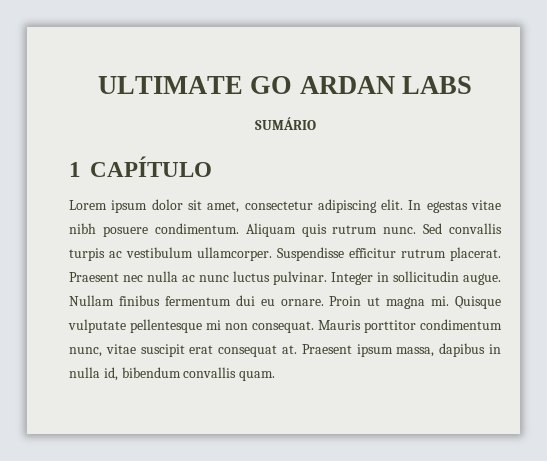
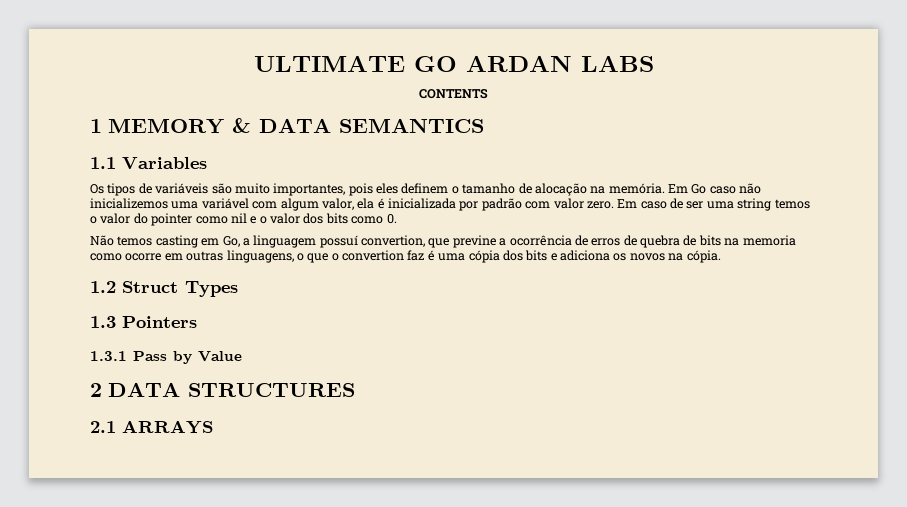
- SUMÁRIO
+ CONTENTS
- 1 CAPÍTULO
- Lorem ipsum dolor sit amet, consectetur adipiscing elit. In egestas vitae nibh posuere condimentum. Aliquam quis rutrum nunc. Sed convallis turpis ac vestibulum ullamcorper. Suspendisse efficitur rutrum placerat. Praesent nec nulla ac nunc luctus pulvinar. Integer in sollicitudin augue. Nullam finibus fermentum dui eu ornare. Proin ut magna mi. Quisque vulputate pellentesque mi non consequat. Mauris porttitor condimentum nunc, vitae suscipit erat consequat at. Praesent ipsum massa, dapibus in nulla id, bibendum convallis quam.
+ 1 MEMORY & DATA SEMANTICS
+ 1.1 Variables
+ Os tipos de variáveis são muito importantes, pois eles definem o tamanho de alocação na memória. Em Go caso não inicializemos uma variável com algum valor, ela é inicializada por padrão com valor zero. Em caso de ser uma string temos o valor do pointer como nil e o valor dos bits como 0.
+ Não temos casting em Go, a linguagem possuí convertion, que previne a ocorrência de erros de quebra de bits na memoria como ocorre em outras linguagens, o que o convertion faz é uma cópia dos bits e adiciona os novos na cópia.
+ 1.2 Struct Types
+ 1.3 Pointers
+ 1.3.1 Pass by Value
+ 2 DATA STRUCTURES
+ 2.1 ARRAYS

